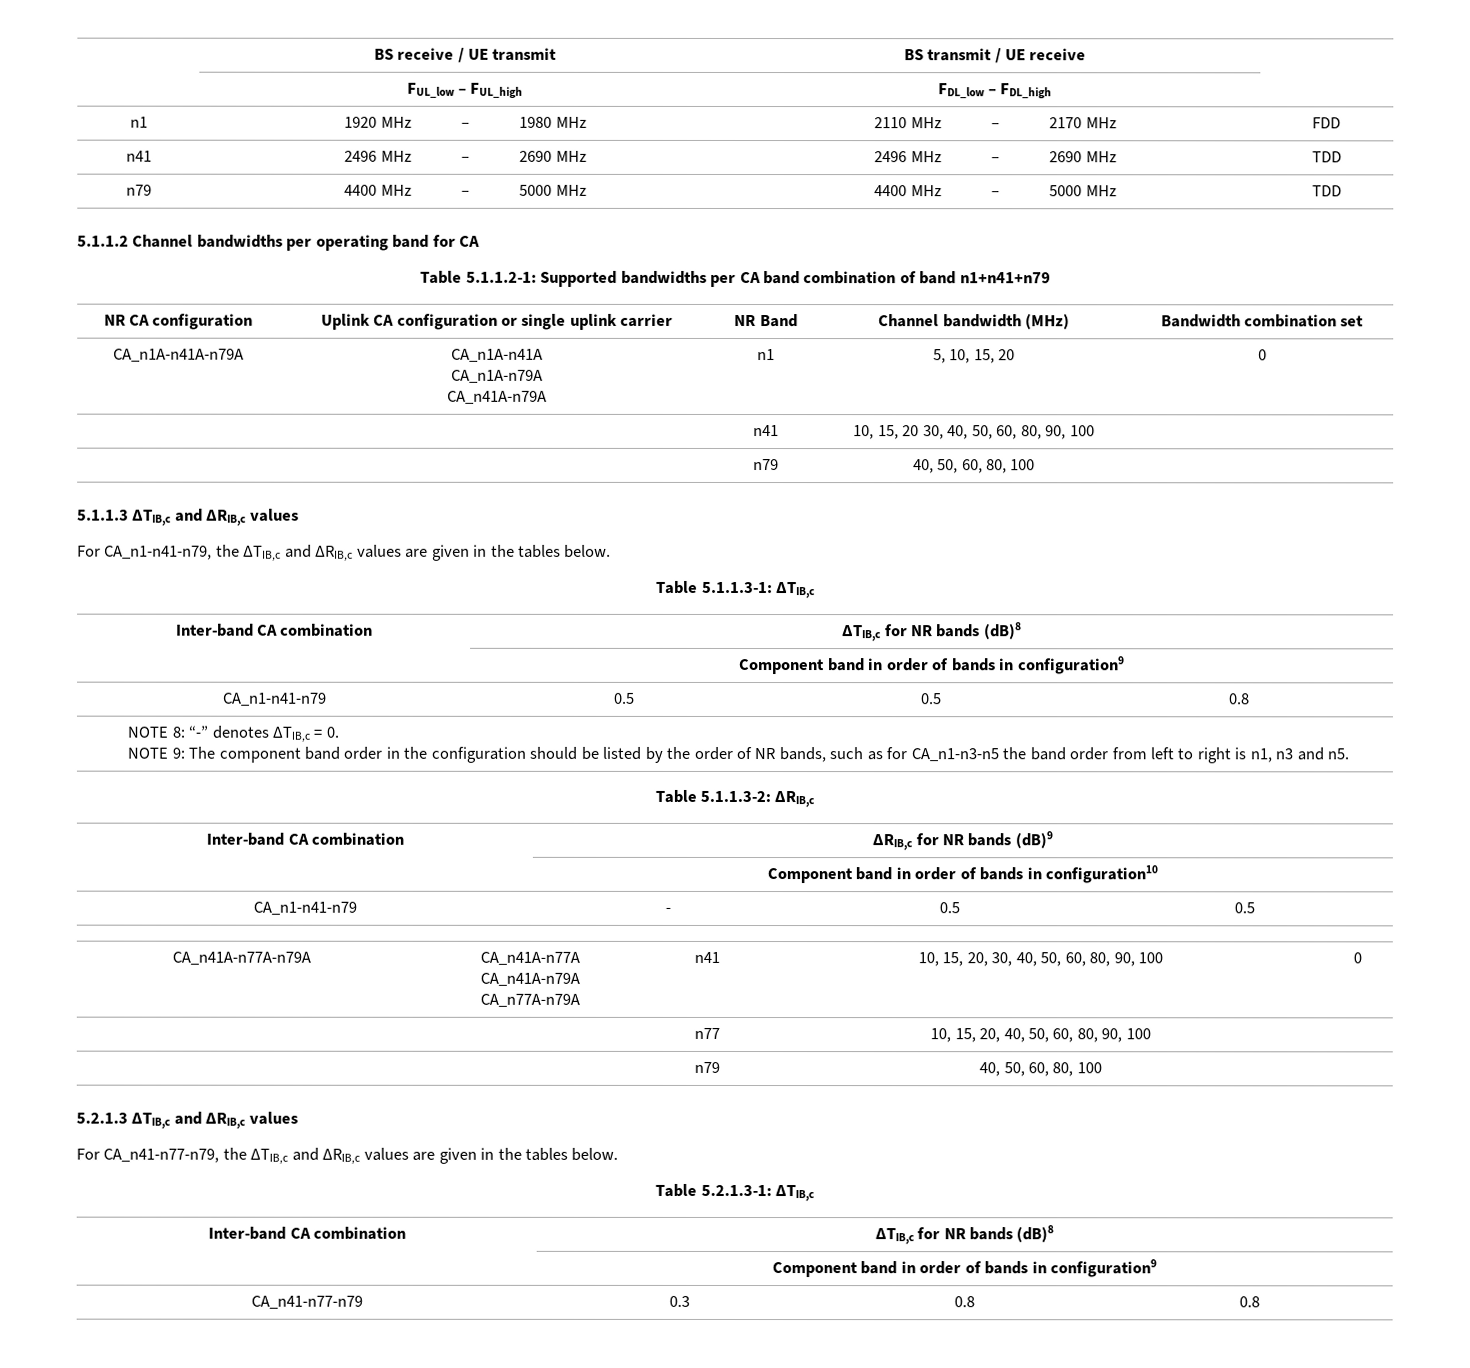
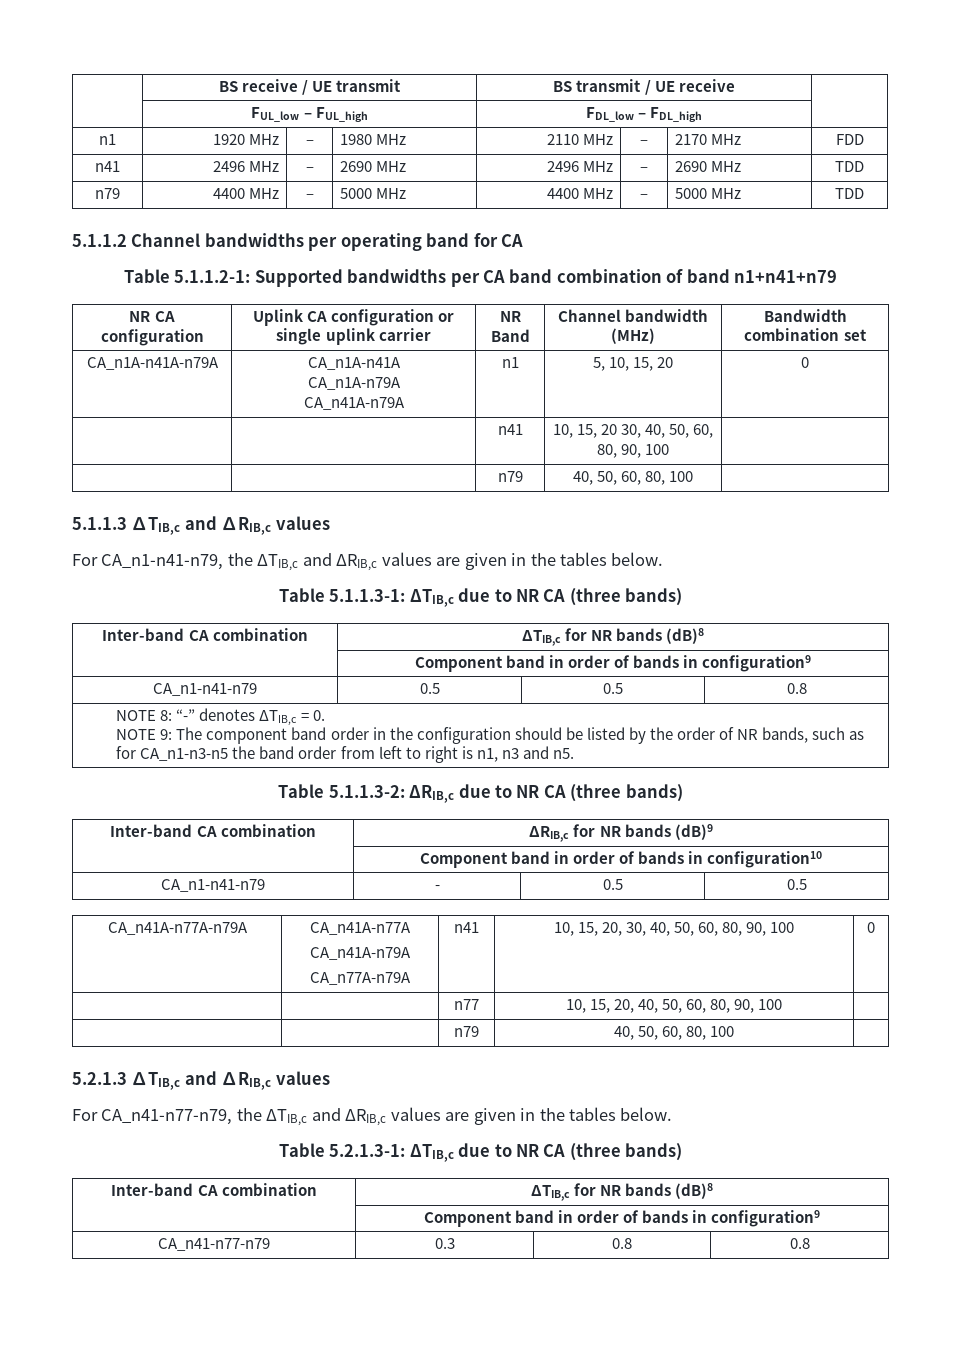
- Table 5.1.1.3-1: ΔTIB,c
+ Table 5.1.1.3-1: ΔTIB,c due to NR CA (three bands)
- Table 5.1.1.3-2: ΔRIB,c
+ Table 5.1.1.3-2: ΔRIB,c due to NR CA (three bands)
- Table 5.2.1.3-1: ΔTIB,c
+ Table 5.2.1.3-1: ΔTIB,c due to NR CA (three bands)

